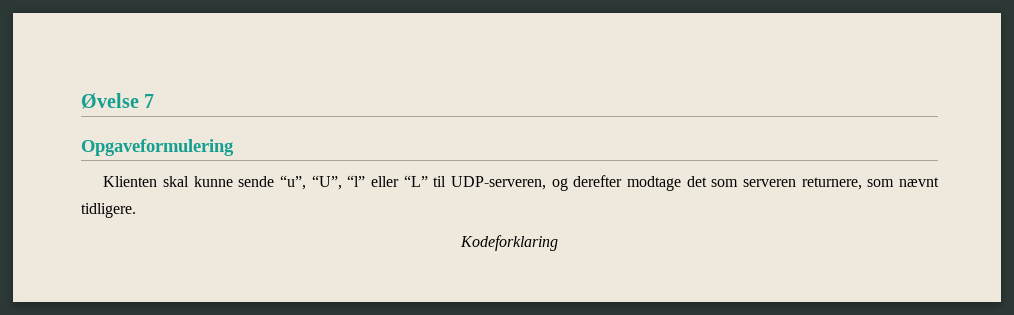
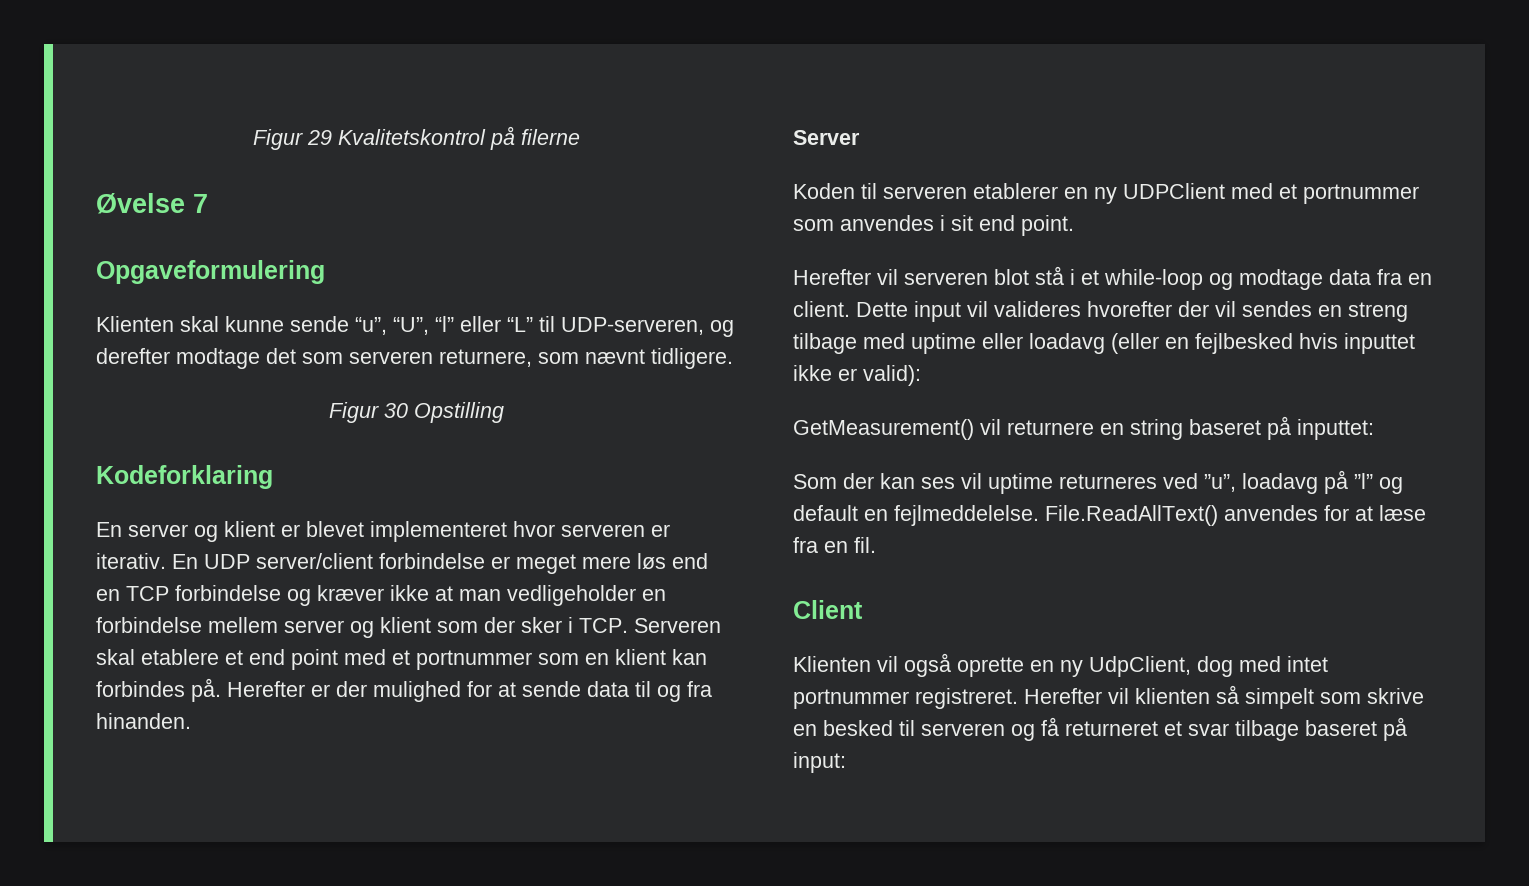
+ Figur 29 Kvalitetskontrol på filerne
+ Figur 30 Opstilling
  Kodeforklaring
+ En server og klient er blevet implementeret hvor serveren er iterativ. En UDP server/client forbindelse er meget mere løs end en TCP forbindelse og kræver ikke at man vedligeholder en forbindelse mellem server og klient som der sker i TCP. Serveren skal etablere et end point med et portnummer som en klient kan forbindes på. Herefter er der mulighed for at sende data til og fra hinanden.
+ Server
+ Koden til serveren etablerer en ny UDPClient med et portnummer som anvendes i sit end point.
+ Herefter vil serveren blot stå i et while-loop og modtage data fra en client. Dette input vil valideres hvorefter der vil sendes en streng tilbage med uptime eller loadavg (eller en fejlbesked hvis inputtet ikke er valid):
+ GetMeasurement() vil returnere en string baseret på inputtet:
+ Som der kan ses vil uptime returneres ved ”u”, loadavg på ”l” og default en fejlmeddelelse. File.ReadAllText() anvendes for at læse fra en fil.
+ Client
+ Klienten vil også oprette en ny UdpClient, dog med intet portnummer registreret. Herefter vil klienten så simpelt som skrive en besked til serveren og få returneret et svar tilbage baseret på input:

